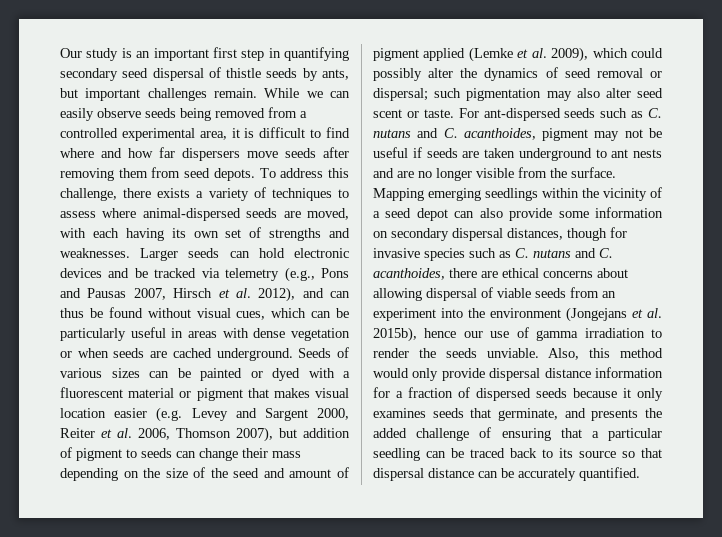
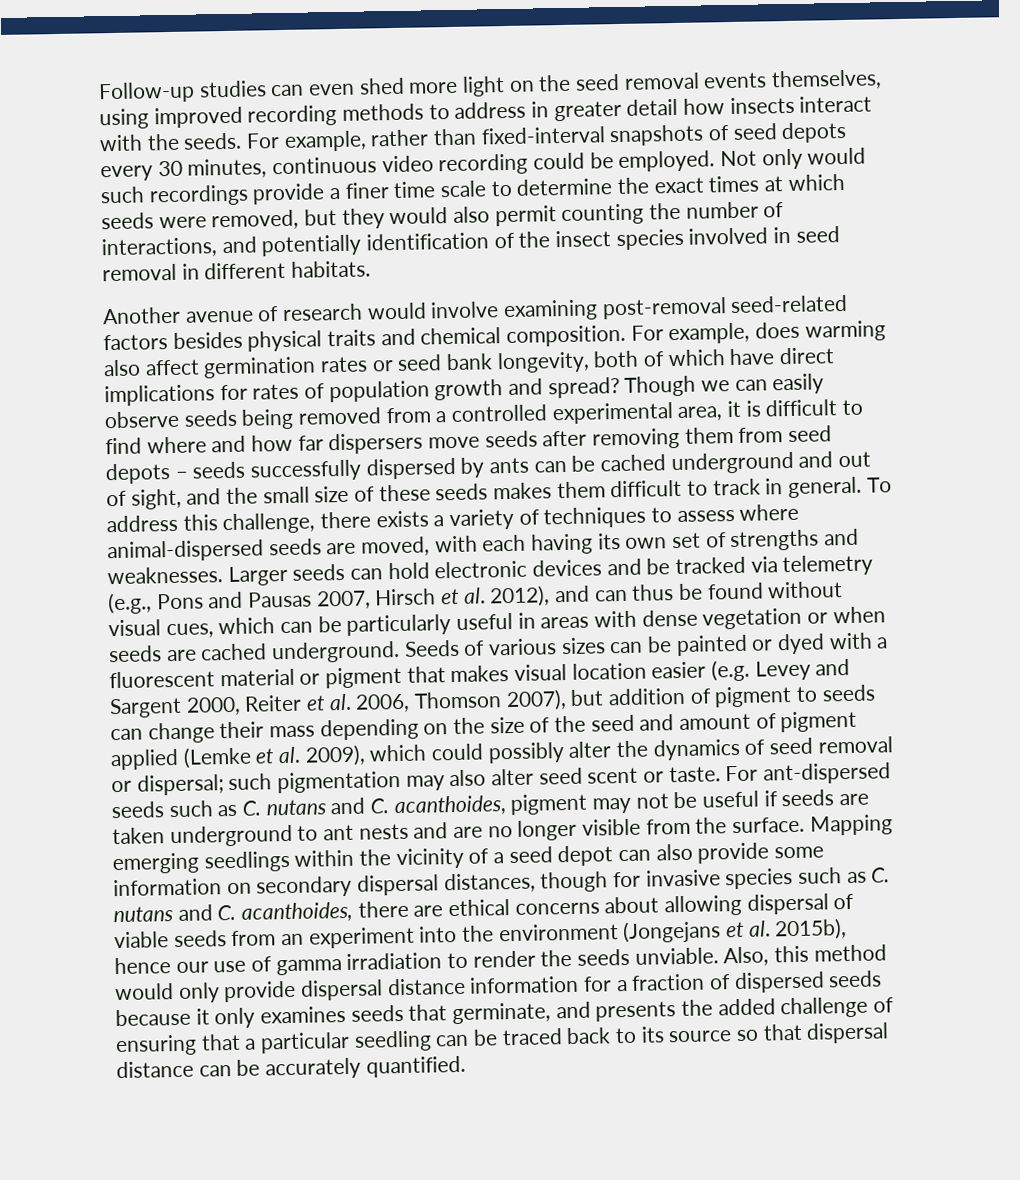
- Our study is an important first step in quantifying secondary seed dispersal of thistle seeds by ants, but important challenges remain. While we can easily observe seeds being removed from a controlled experimental area, it is difficult to find where and how far dispersers move seeds after removing them from seed depots.
+ Follow-up studies can even shed more light on the seed removal events themselves, using improved recording methods to address in greater detail how insects interact with the seeds. For example, rather than fixed-interval snapshots of seed depots every 30 minutes, continuous video recording could be employed. Not only would such recordings provide a finer time scale to determine the exact times at which seeds were removed, but they would also permit counting the number of interactions, and potentially identification of the insect species involved in seed removal in different habitats.
+ Another avenue of research would involve examining post-removal seed-related factors besides physical traits and chemical composition. For example, does warming also affect germination rates or seed bank longevity, both of which have direct implications for rates of population growth and spread? Though we can easily observe seeds being removed from a controlled experimental area, it is difficult to find where and how far dispersers move seeds after removing them from seed depots – seeds successfully dispersed by ants can be cached underground and out of sight, and the small size of these seeds makes them difficult to track in general.

